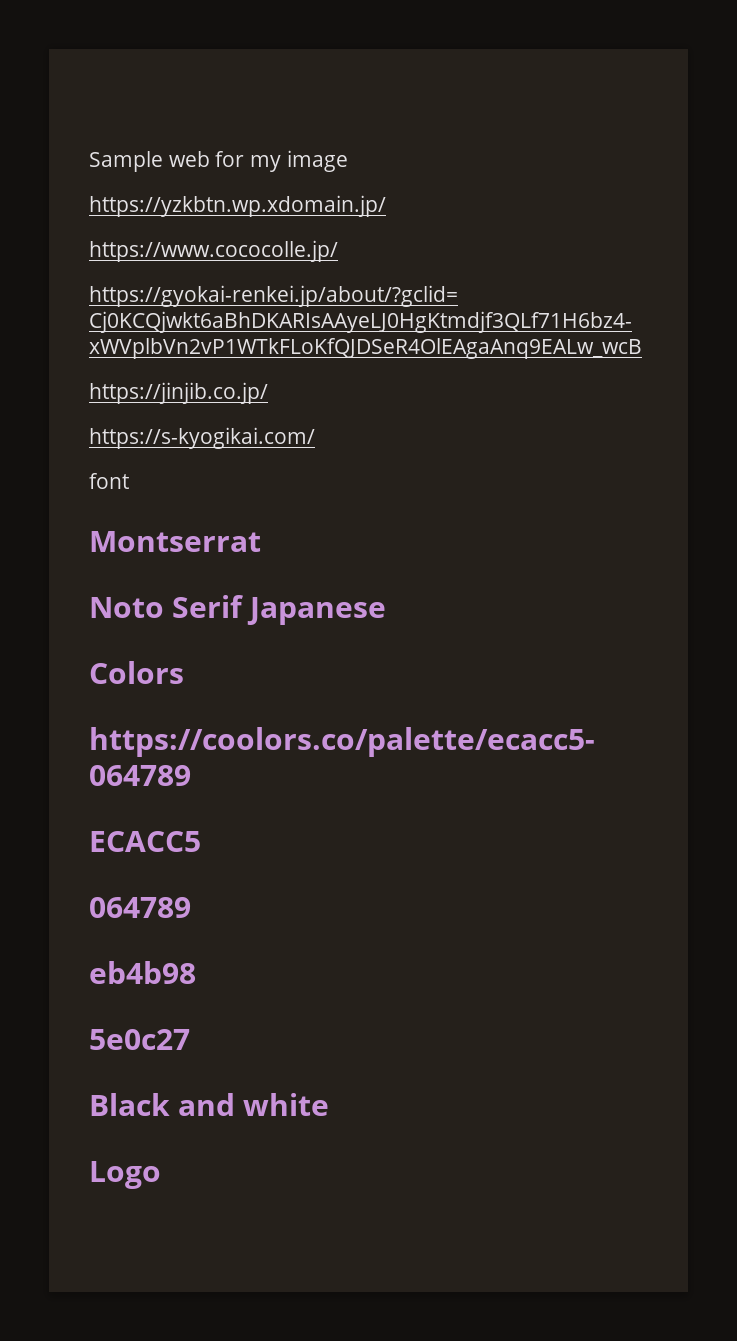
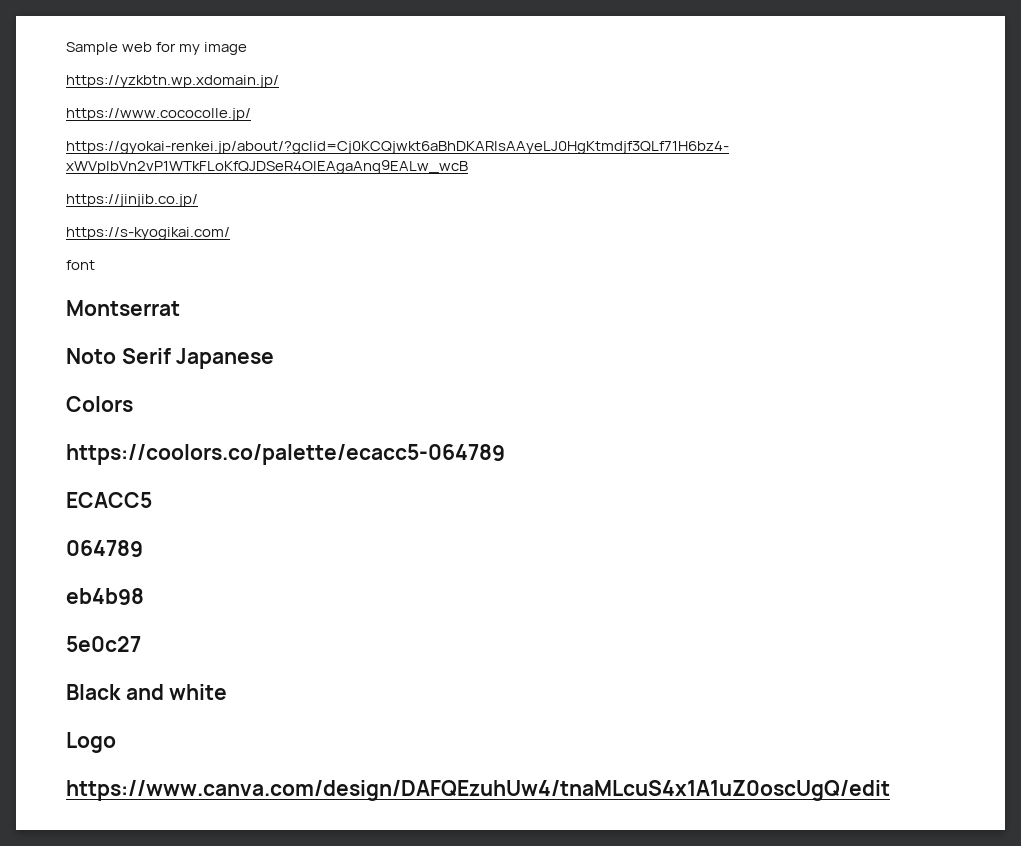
+ https://www.canva.com/design/DAFQEzuhUw4/tnaMLcuS4x1A1uZ0oscUgQ/edit

